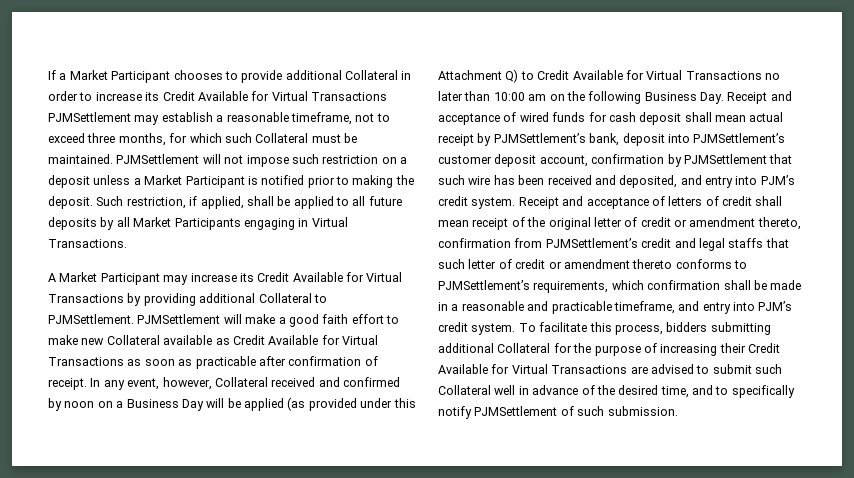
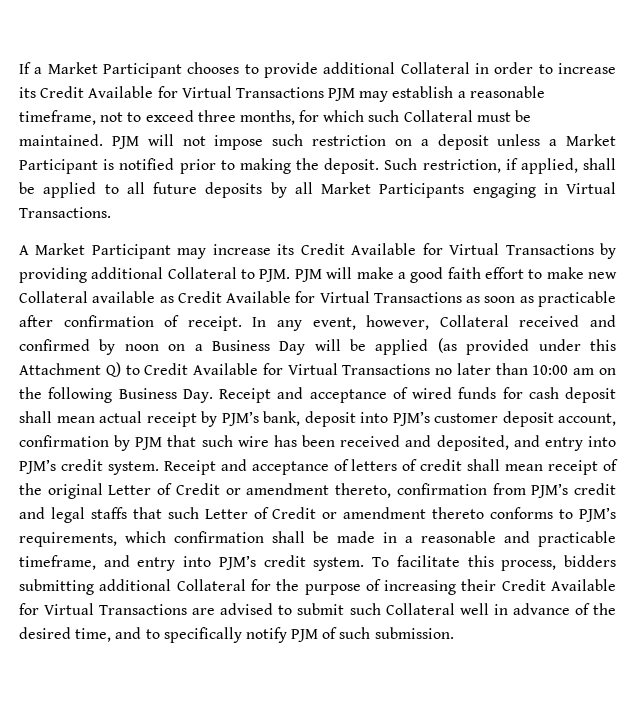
- If a Market Participant chooses to provide additional Collateral in order to increase its Credit Available for Virtual Transactions PJMSettlement may establish a reasonable timeframe, not to exceed three months, for which such Collateral must be maintained.
+ If a Market Participant chooses to provide additional Collateral in order to increase its Credit Available for Virtual Transactions PJM may establish a reasonable timeframe, not to exceed three months, for which such Collateral must be maintained.
- PJMSettlement will not impose such restriction on a deposit unless a Market Participant is notified prior to making the deposit.
+ PJM will not impose such restriction on a deposit unless a Market Participant is notified prior to making the deposit.
- A Market Participant may increase its Credit Available for Virtual Transactions by providing additional Collateral to PJMSettlement. PJMSettlement will make a good faith effort to make new Collateral available as Credit Available for Virtual Transactions as soon as practicable after confirmation of receipt.
+ A Market Participant may increase its Credit Available for Virtual Transactions by providing additional Collateral to PJM. PJM will make a good faith effort to make new Collateral available as Credit Available for Virtual Transactions as soon as practicable after confirmation of receipt.
- In any event, however, Collateral received and confirmed by noon on a Business Day will be applied (as provided under this Attachment Q) to Credit Available for Virtual Transactions no later than 10:00 am on the following Business Day. Receipt and acceptance of wired funds for cash deposit shall mean actual receipt by PJMSettlement’s bank, deposit into PJMSettlement’s customer deposit account, confirmation by PJMSettlement that such wire has been received and deposited, and entry into PJM’s credit system.
+ In any event, however, Collateral received and confirmed by noon on a Business Day will be applied (as provided under this Attachment Q) to Credit Available for Virtual Transactions no later than 10:00 am on the following Business Day. Receipt and acceptance of wired funds for cash deposit shall mean actual receipt by PJM’s bank, deposit into PJM’s customer deposit account, confirmation by PJM that such wire has been received and deposited, and entry into PJM’s credit system.
- Receipt and acceptance of letters of credit shall mean receipt of the original letter of credit or amendment thereto, confirmation from PJMSettlement’s credit and legal staffs that such letter of credit or amendment thereto conforms to PJMSettlement’s requirements, which confirmation shall be made in a reasonable and practicable timeframe, and entry into PJM’s credit system.
+ Receipt and acceptance of letters of credit shall mean receipt of the original Letter of Credit or amendment thereto, confirmation from PJM’s credit and legal staffs that such Letter of Credit or amendment thereto conforms to PJM’s requirements, which confirmation shall be made in a reasonable and practicable timeframe, and entry into PJM’s credit system.
- To facilitate this process, bidders submitting additional Collateral for the purpose of increasing their Credit Available for Virtual Transactions are advised to submit such Collateral well in advance of the desired time, and to specifically notify PJMSettlement of such submission.
+ To facilitate this process, bidders submitting additional Collateral for the purpose of increasing their Credit Available for Virtual Transactions are advised to submit such Collateral well in advance of the desired time, and to specifically notify PJM of such submission.

